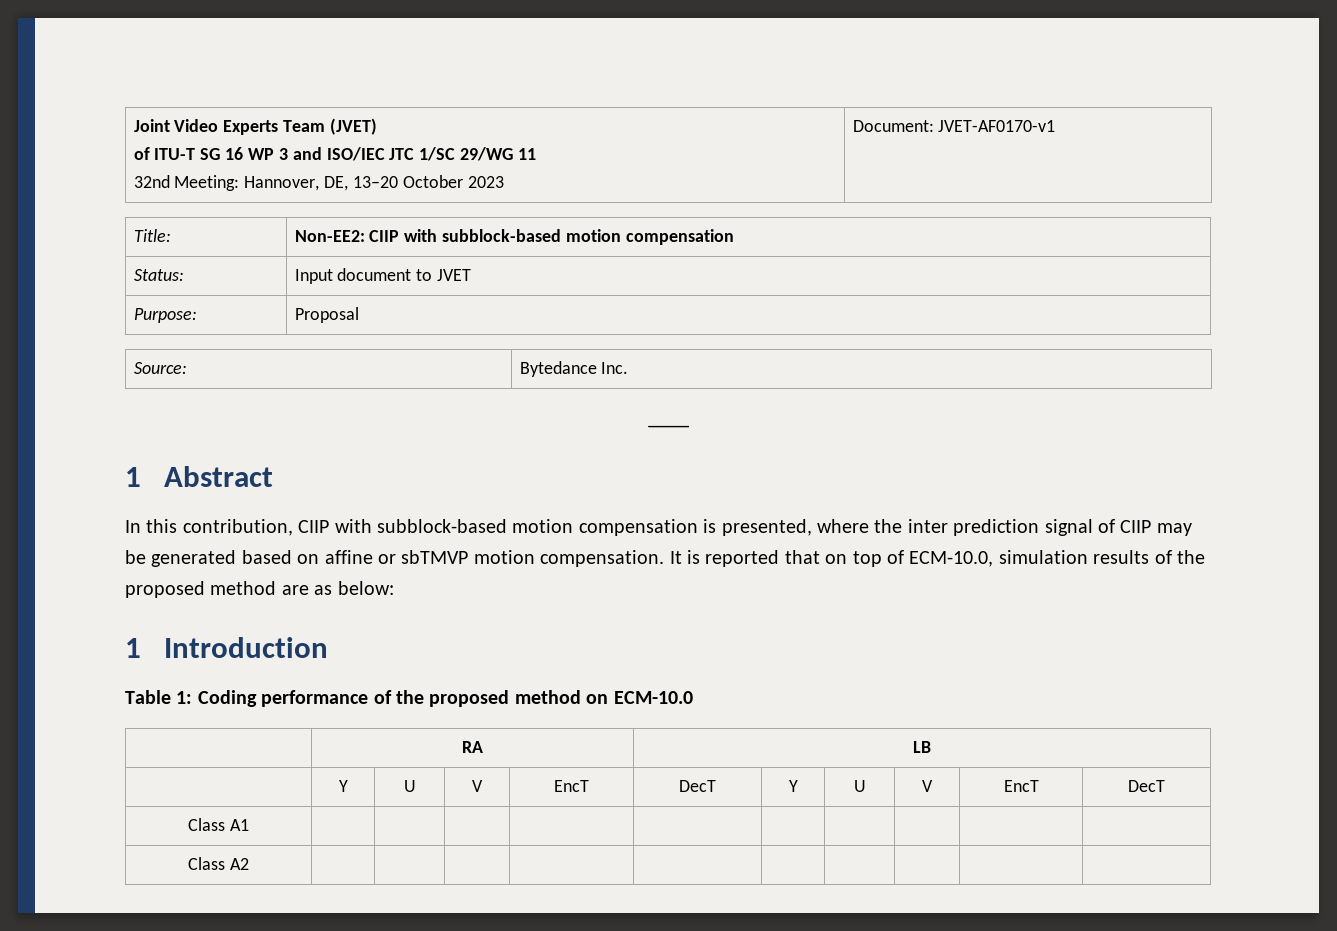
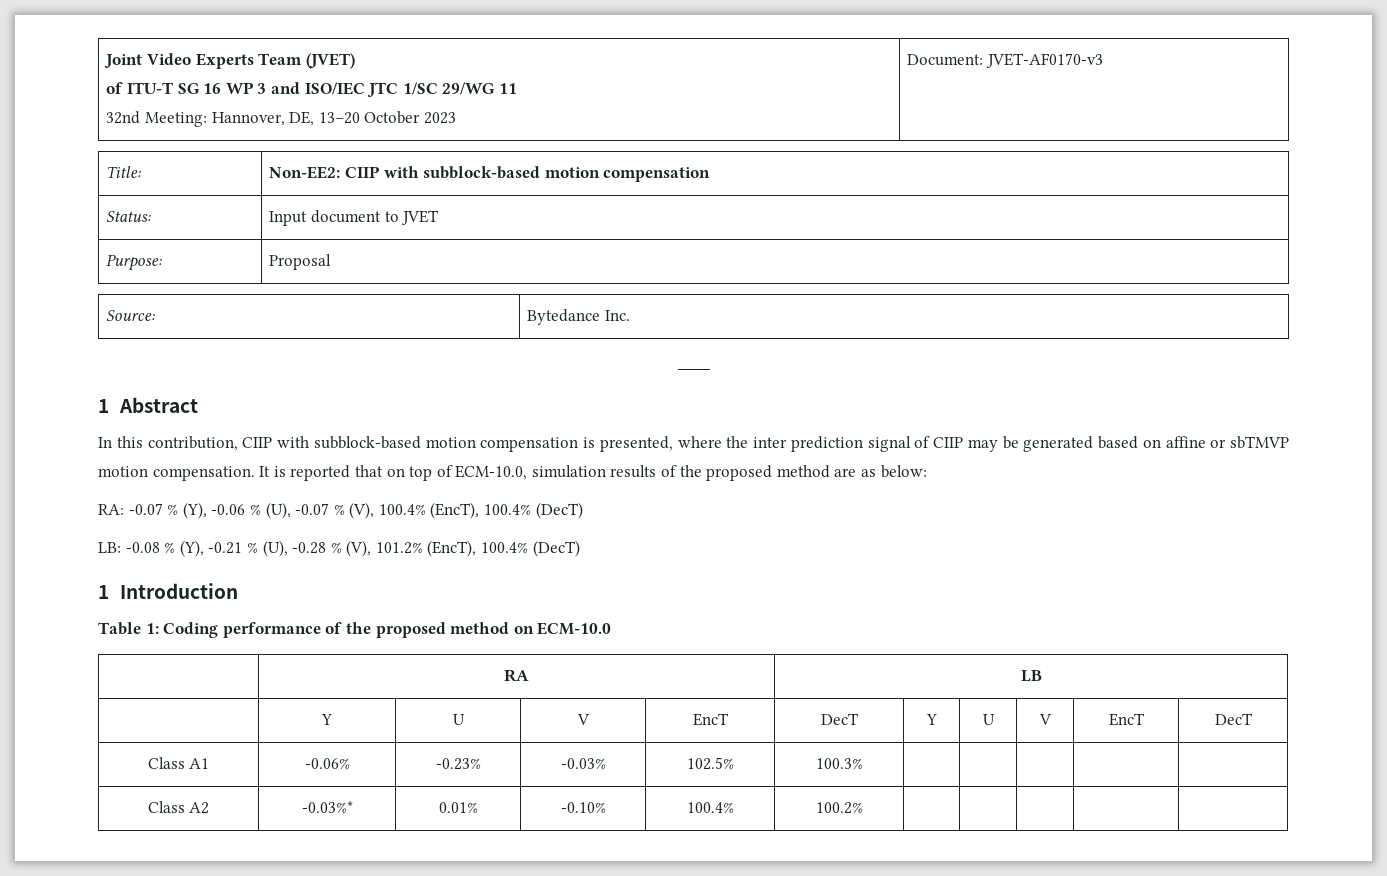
  Joint Video Experts Team (JVET)
  of ITU-T SG 16 WP 3 and ISO/IEC JTC 1/SC 29/WG 11
- 32nd Meeting: Hannover, DE, 13–20 October 2023 | Document: JVET-AF0170-v1
+ 32nd Meeting: Hannover, DE, 13–20 October 2023 | Document: JVET-AF0170-v3
+ RA: -0.07 % (Y), -0.06 % (U), -0.07 % (V), 100.4% (EncT), 100.4% (DecT)
+ LB: -0.08 % (Y), -0.21 % (U), -0.28 % (V), 101.2% (EncT), 100.4% (DecT)
- Class A1 | | | | | | | | | |
- Class A2 | | | | | | | | | |
+ Class A1 | -0.06% | -0.23% | -0.03% | 102.5% | 100.3% | | | | |
+ Class A2 | -0.03%* | 0.01% | -0.10% | 100.4% | 100.2% | | | | |

